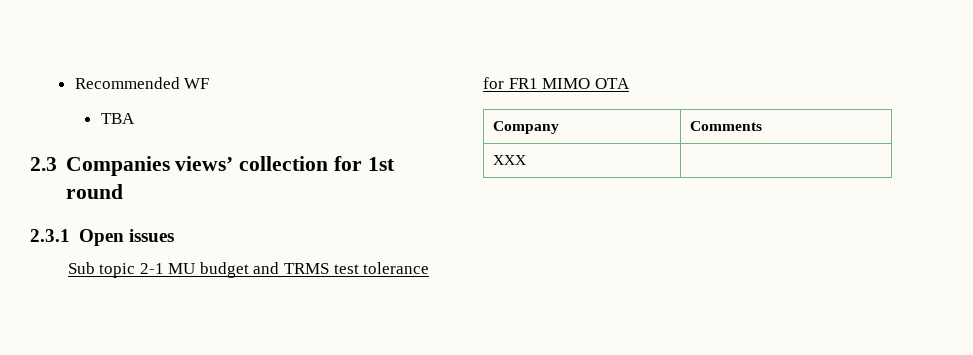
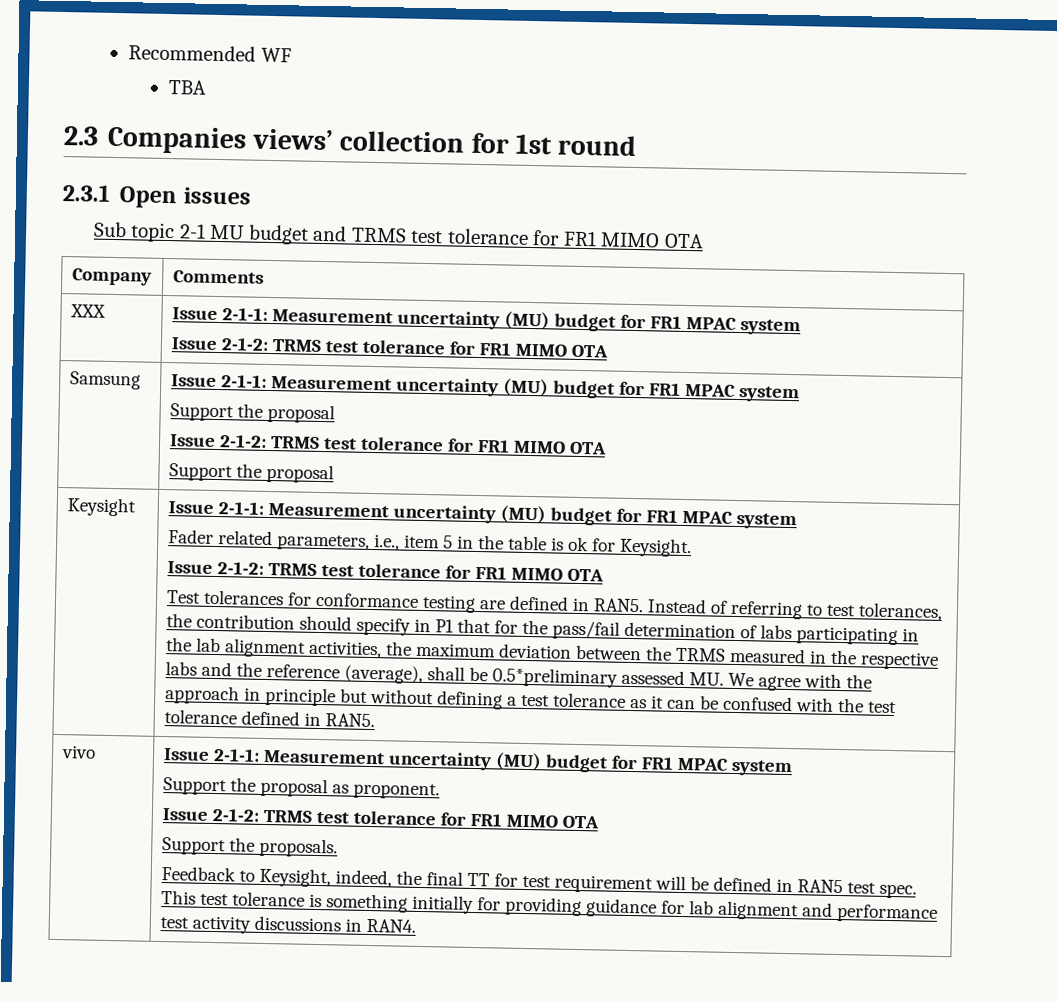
- XXX |
+ XXX | Issue 2-1-1: Measurement uncertainty (MU) budget for FR1 MPAC system
+ Issue 2-1-2: TRMS test tolerance for FR1 MIMO OTA
+ Samsung | Issue 2-1-1: Measurement uncertainty (MU) budget for FR1 MPAC system
+ Support the proposal
+ Issue 2-1-2: TRMS test tolerance for FR1 MIMO OTA
+ Support the proposal
+ Keysight | Issue 2-1-1: Measurement uncertainty (MU) budget for FR1 MPAC system
+ Fader related parameters, i.e., item 5 in the table is ok for Keysight.
+ Issue 2-1-2: TRMS test tolerance for FR1 MIMO OTA
+ Test tolerances for conformance testing are defined in RAN5. Instead of referring to test tolerances, the contribution should specify in P1 that for the pass/fail determination of labs participating in the lab alignment activities, the maximum deviation between the TRMS measured in the respective labs and the reference (average), shall be 0.5*preliminary assessed MU. We agree with the approach in principle but without defining a test tolerance as it can be confused with the test tolerance defined in RAN5.
+ vivo | Issue 2-1-1: Measurement uncertainty (MU) budget for FR1 MPAC system
+ Support the proposal as proponent.
+ Issue 2-1-2: TRMS test tolerance for FR1 MIMO OTA
+ Support the proposals.
+ Feedback to Keysight, indeed, the final TT for test requirement will be defined in RAN5 test spec. This test tolerance is something initially for providing guidance for lab alignment and performance test activity discussions in RAN4.

